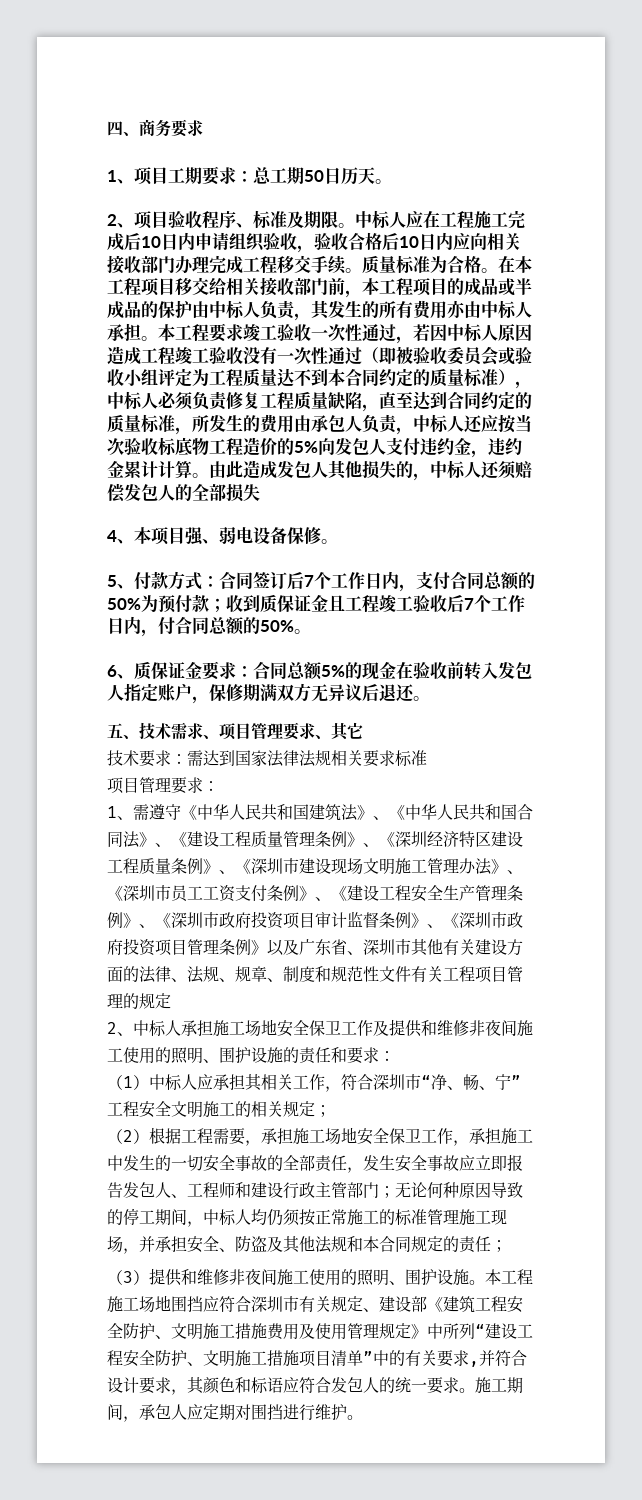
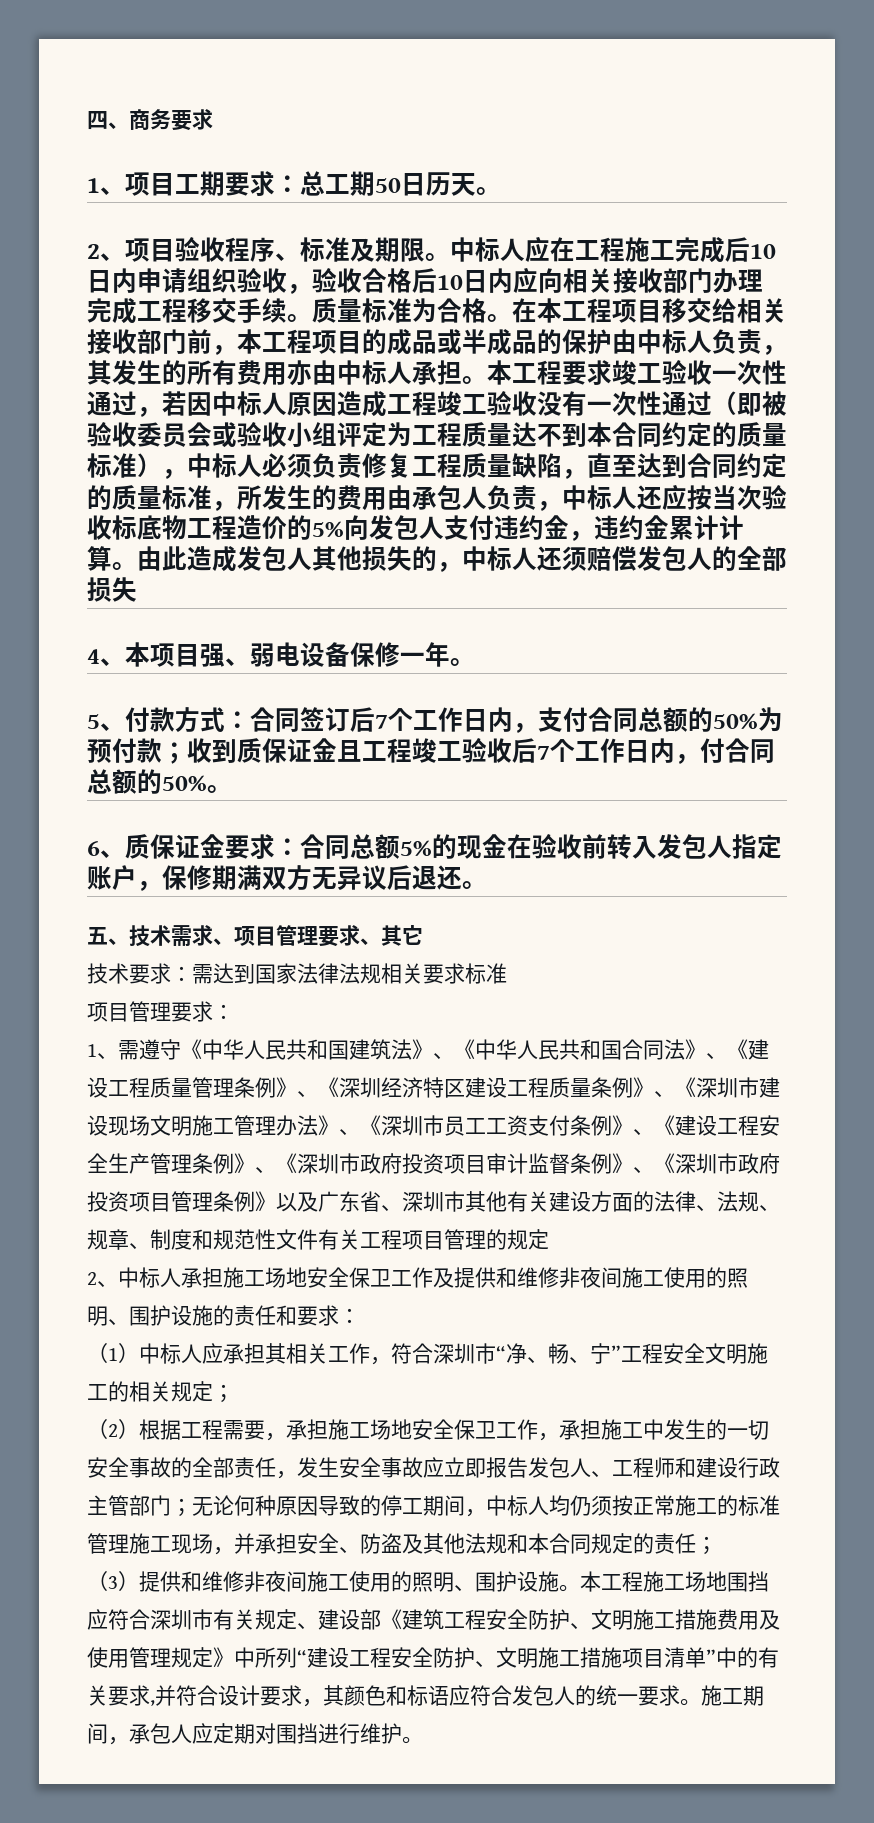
- 4、本项目强、弱电设备保修。
+ 4、本项目强、弱电设备保修一年。

